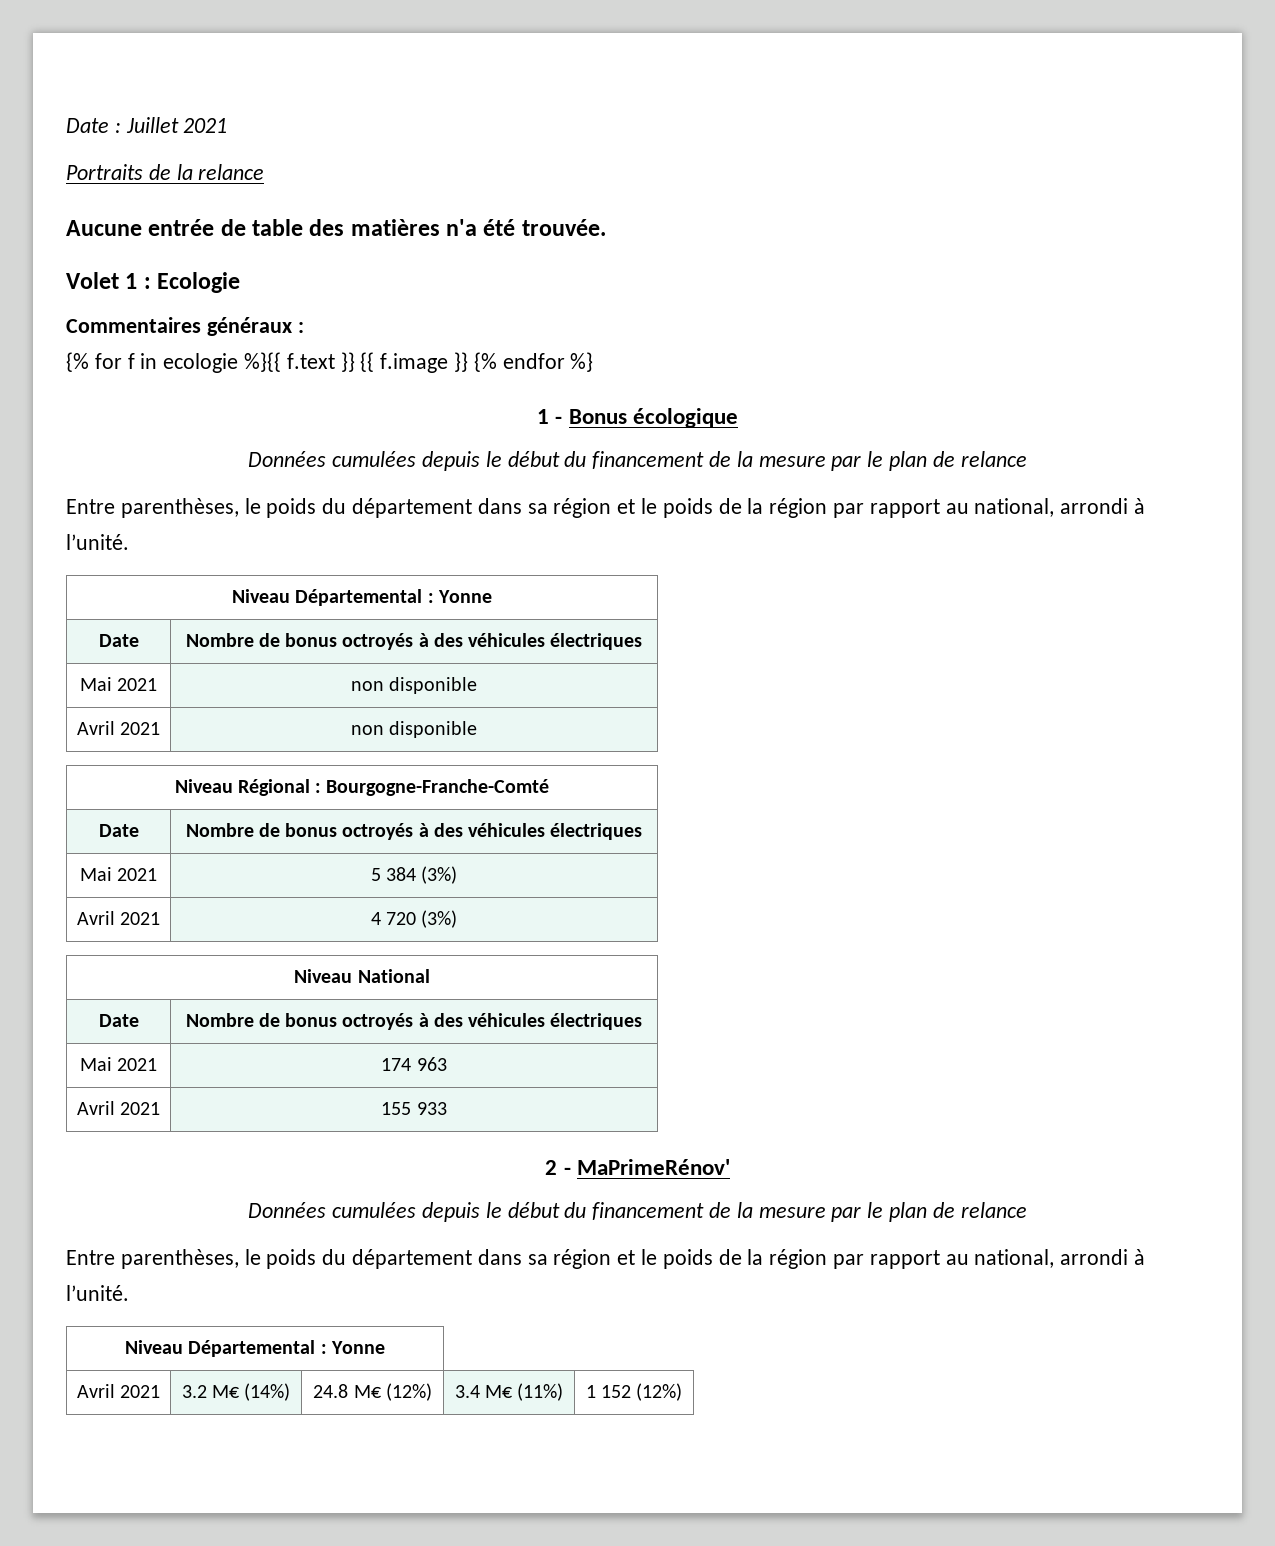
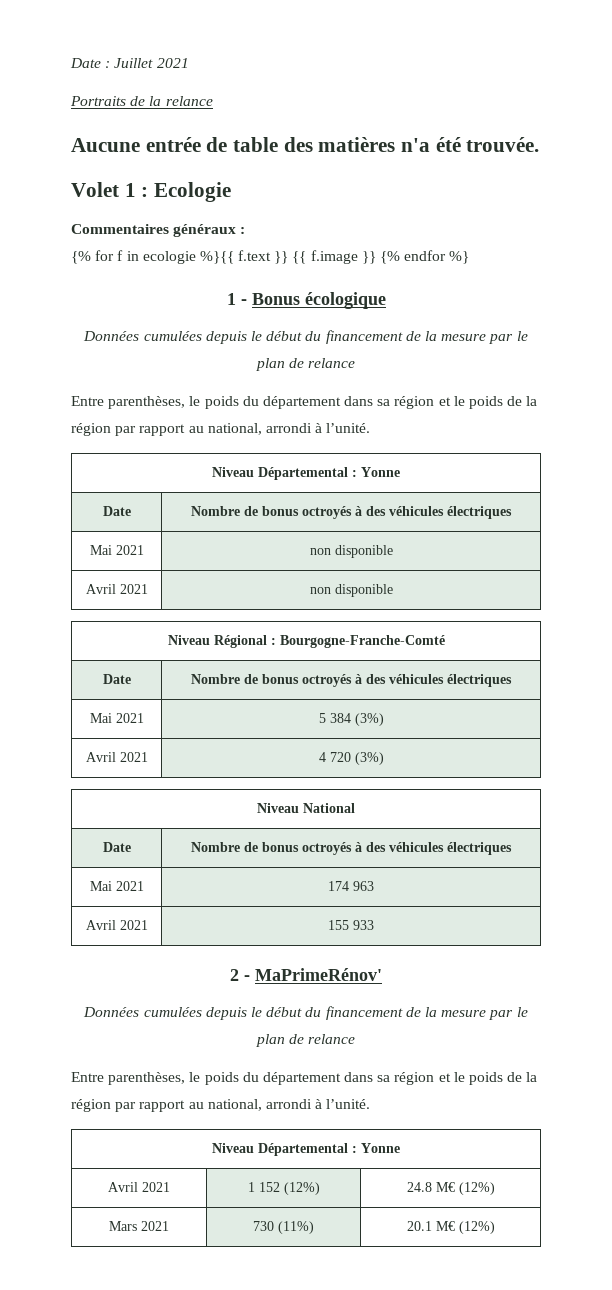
- Avril 2021 | 3.2 M€ (14%) | 24.8 M€ (12%) | 3.4 M€ (11%) | 1 152 (12%)
+ Avril 2021 | 1 152 (12%) | 24.8 M€ (12%)
+ Mars 2021 | 730 (11%) | 20.1 M€ (12%)

